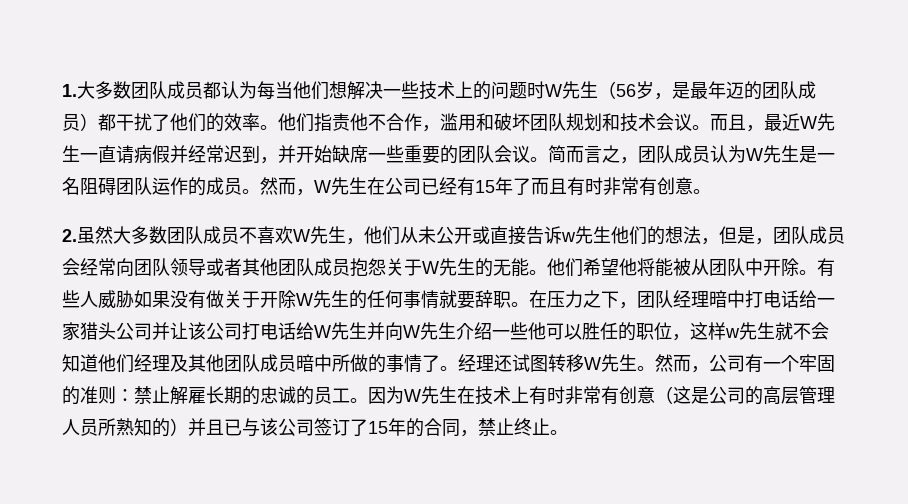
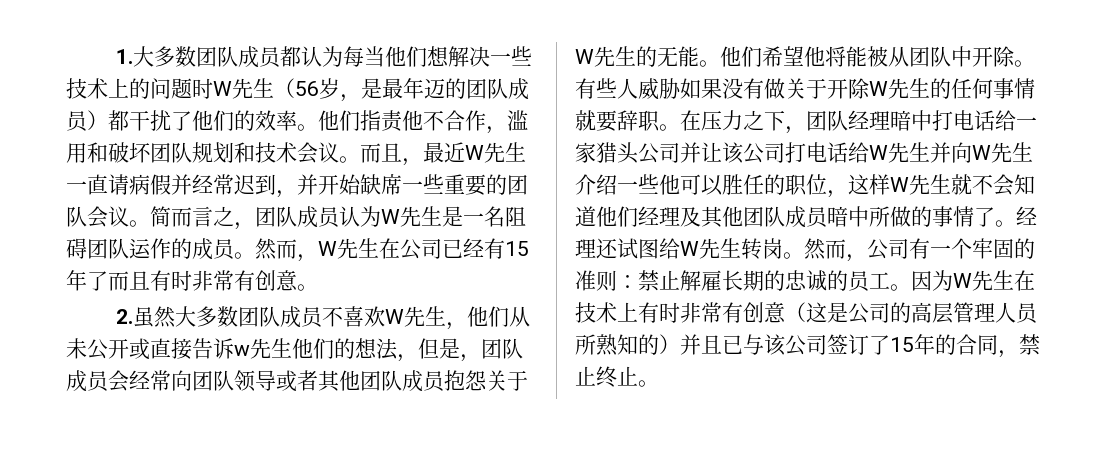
- 在压力之下，团队经理暗中打电话给一家猎头公司并让该公司打电话给W先生并向W先生介绍一些他可以胜任的职位，这样w先生就不会知道他们经理及其他团队成员暗中所做的事情了。
+ 在压力之下，团队经理暗中打电话给一家猎头公司并让该公司打电话给W先生并向W先生介绍一些他可以胜任的职位，这样W先生就不会知道他们经理及其他团队成员暗中所做的事情了。
- 经理还试图转移W先生。
+ 经理还试图给W先生转岗。

